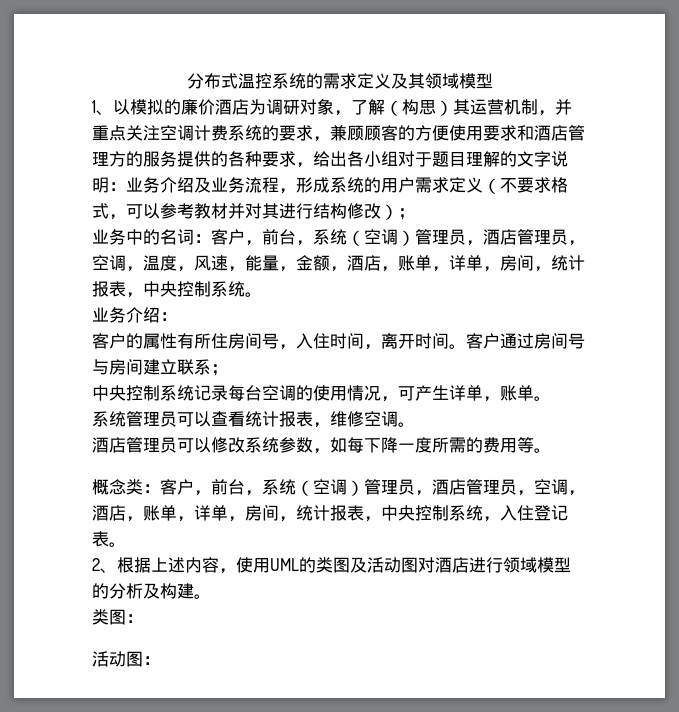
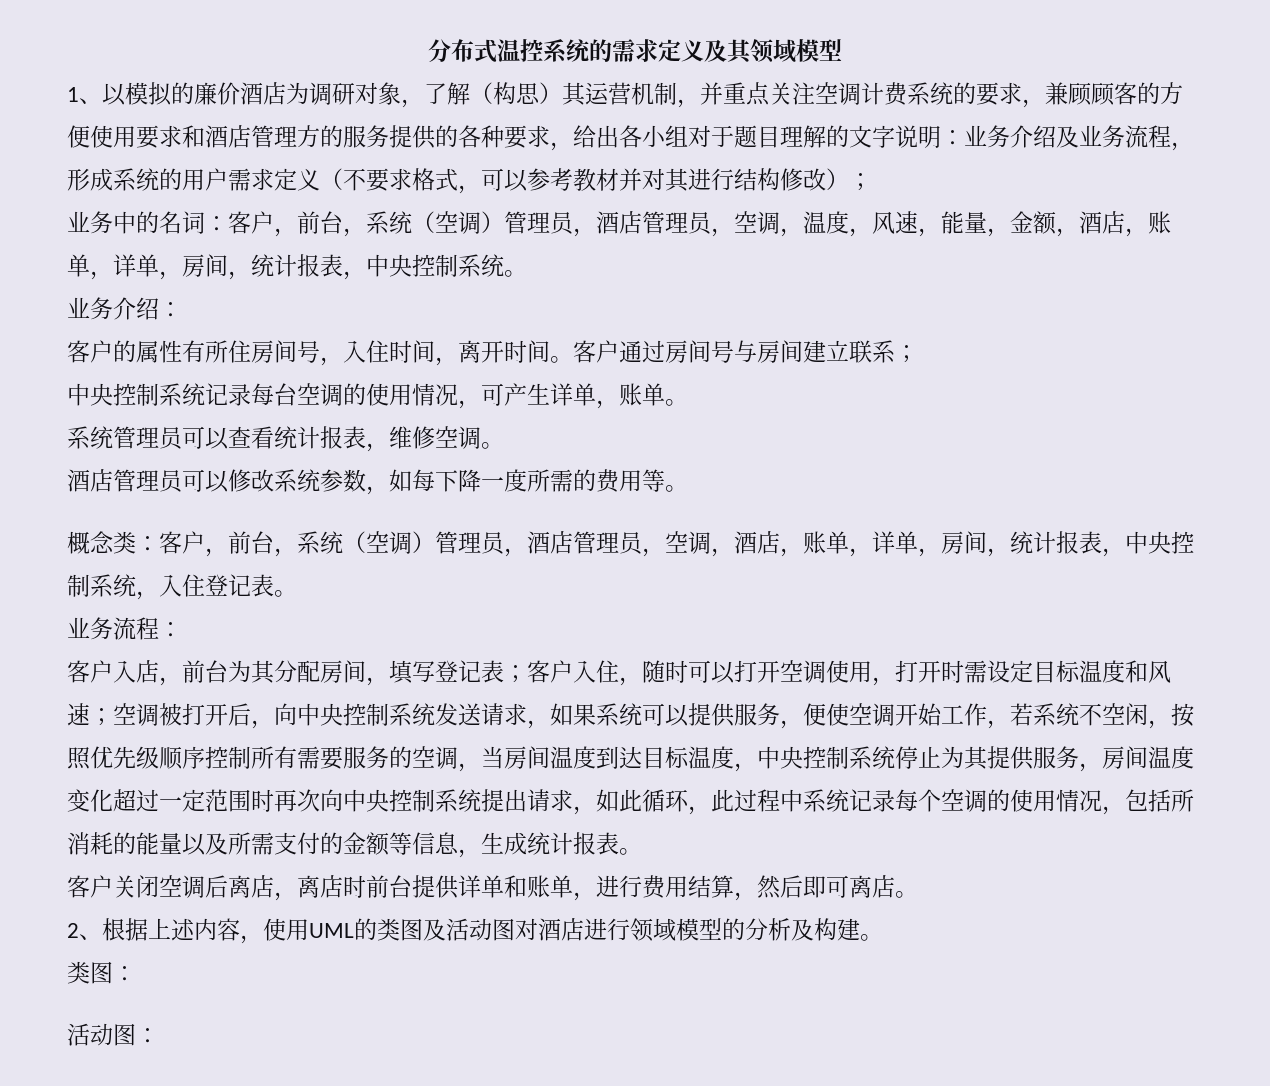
+ 业务流程：
+ 客户入店，前台为其分配房间，填写登记表；客户入住，随时可以打开空调使用，打开时需设定目标温度和风速；空调被打开后，向中央控制系统发送请求，如果系统可以提供服务，便使空调开始工作，若系统不空闲，按照优先级顺序控制所有需要服务的空调，当房间温度到达目标温度，中央控制系统停止为其提供服务，房间温度变化超过一定范围时再次向中央控制系统提出请求，如此循环，此过程中系统记录每个空调的使用情况，包括所消耗的能量以及所需支付的金额等信息，生成统计报表。
+ 客户关闭空调后离店，离店时前台提供详单和账单，进行费用结算，然后即可离店。

